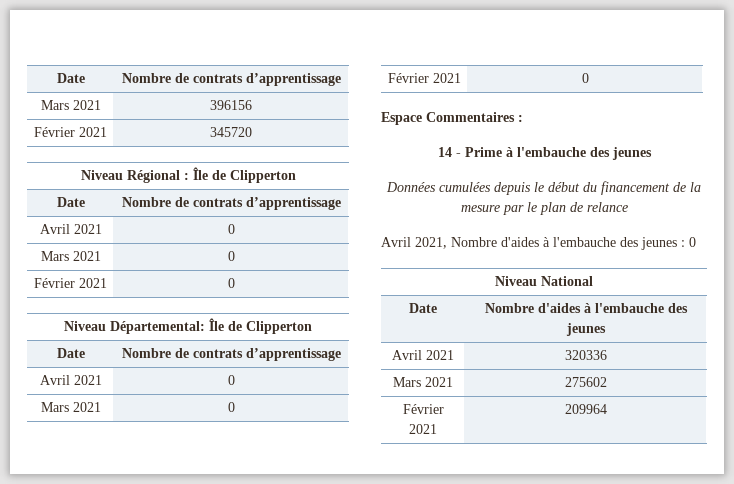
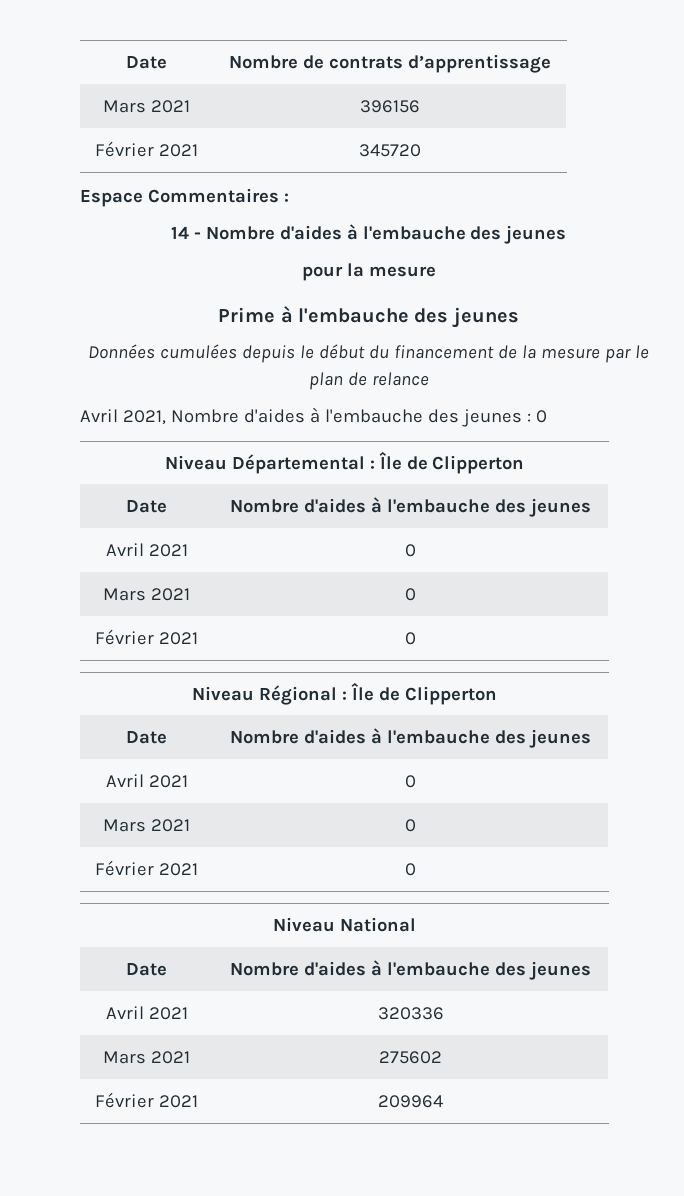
- Niveau Régional : Île de Clipperton
- Date | Nombre de contrats d’apprentissage
- Avril 2021 | 0
- Mars 2021 | 0
- Février 2021 | 0
- Niveau Départemental: Île de Clipperton
- Date | Nombre de contrats d’apprentissage
- Avril 2021 | 0
- Mars 2021 | 0
- Février 2021 | 0
- 14 - Prime à l'embauche des jeunes
+ 14 - Nombre d'aides à l'embauche des jeunes
+ pour la mesure
+ Prime à l'embauche des jeunes
+ Niveau Départemental : Île de Clipperton
+ Date | Nombre d'aides à l'embauche des jeunes
+ Avril 2021 | 0
+ Mars 2021 | 0
+ Février 2021 | 0
+ Niveau Régional : Île de Clipperton
+ Date | Nombre d'aides à l'embauche des jeunes
+ Avril 2021 | 0
+ Mars 2021 | 0
+ Février 2021 | 0

